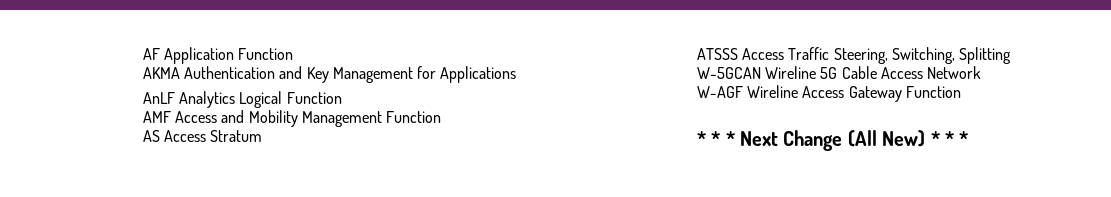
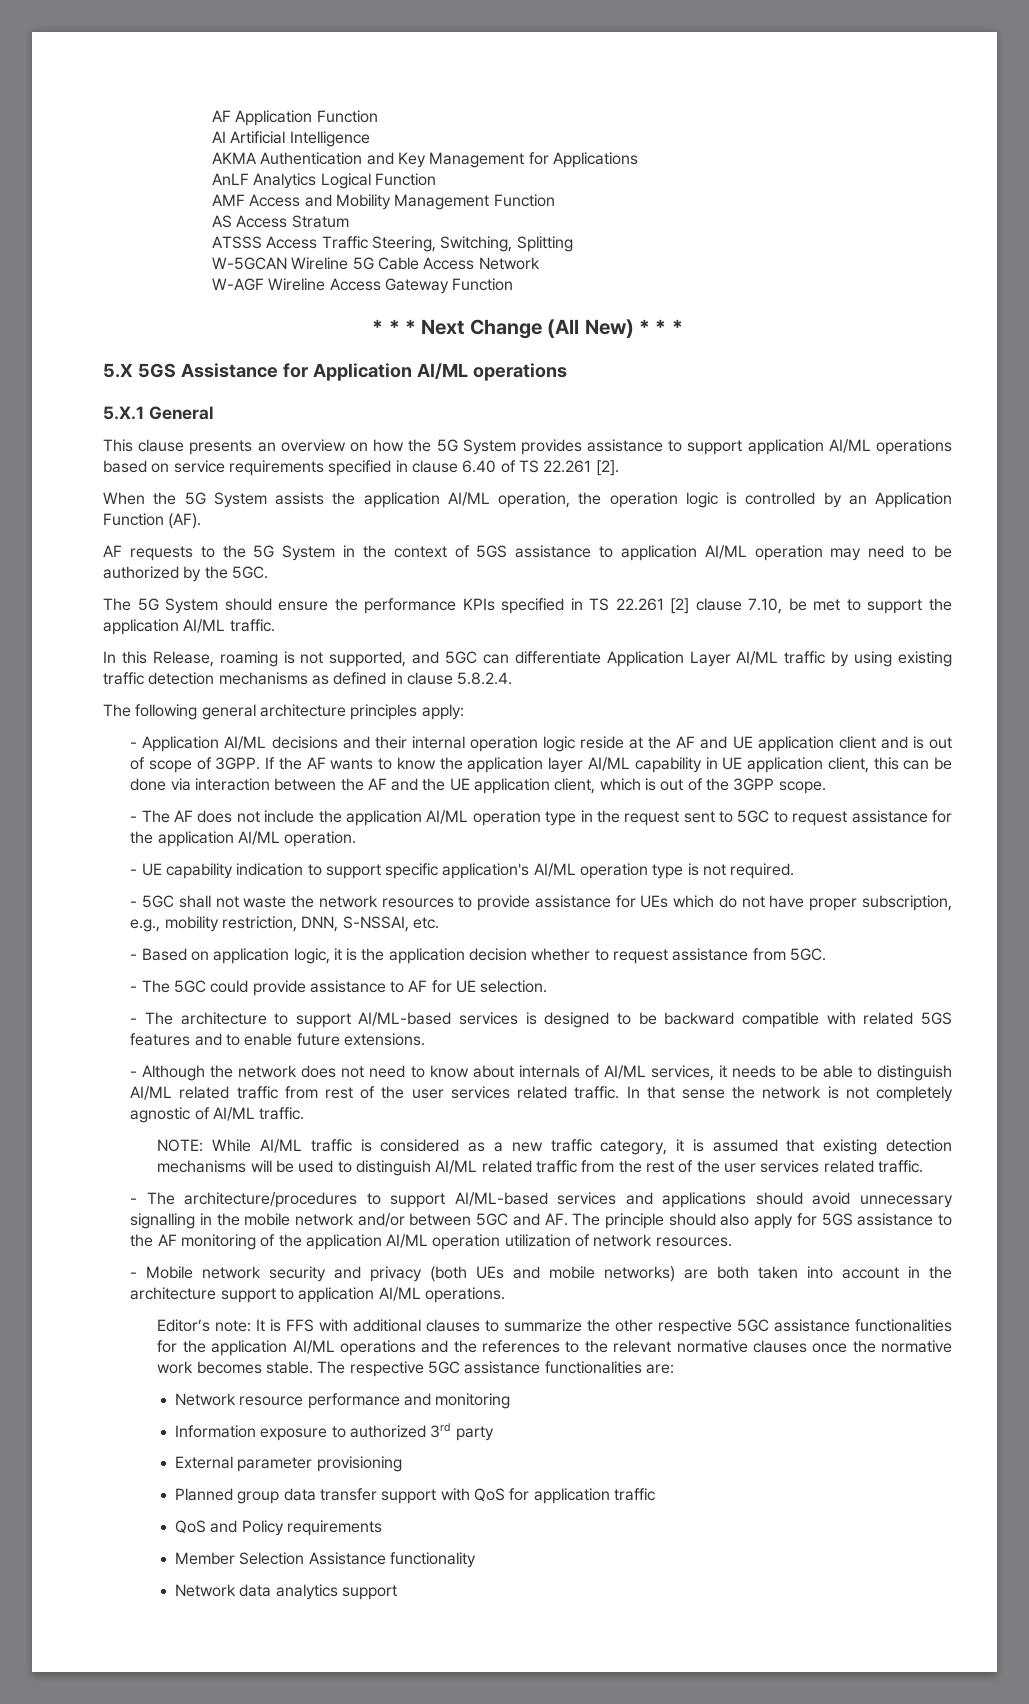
+ AI Artificial Intelligence
+ 5.X 5GS Assistance for Application AI/ML operations
+ 5.X.1 General
+ This clause presents an overview on how the 5G System provides assistance to support application AI/ML operations based on service requirements specified in clause 6.40 of TS 22.261 [2].
+ When the 5G System assists the application AI/ML operation, the operation logic is controlled by an Application Function (AF).
+ AF requests to the 5G System in the context of 5GS assistance to application AI/ML operation may need to be authorized by the 5GC.
+ The 5G System should ensure the performance KPIs specified in TS 22.261 [2] clause 7.10, be met to support the application AI/ML traffic.
+ In this Release, roaming is not supported, and 5GC can differentiate Application Layer AI/ML traffic by using existing traffic detection mechanisms as defined in clause 5.8.2.4.
+ The following general architecture principles apply:
+ - Application AI/ML decisions and their internal operation logic reside at the AF and UE application client and is out of scope of 3GPP. If the AF wants to know the application layer AI/ML capability in UE application client, this can be done via interaction between the AF and the UE application client, which is out of the 3GPP scope.
+ - The AF does not include the application AI/ML operation type in the request sent to 5GC to request assistance for the application AI/ML operation.
+ - UE capability indication to support specific application's AI/ML operation type is not required.
+ - 5GC shall not waste the network resources to provide assistance for UEs which do not have proper subscription, e.g., mobility restriction, DNN, S-NSSAI, etc.
+ - Based on application logic, it is the application decision whether to request assistance from 5GC.
+ - The 5GC could provide assistance to AF for UE selection.
+ - The architecture to support AI/ML-based services is designed to be backward compatible with related 5GS features and to enable future extensions.
+ - Although the network does not need to know about internals of AI/ML services, it needs to be able to distinguish AI/ML related traffic from rest of the user services related traffic. In that sense the network is not completely agnostic of AI/ML traffic.
+ NOTE: While AI/ML traffic is considered as a new traffic category, it is assumed that existing detection mechanisms will be used to distinguish AI/ML related traffic from the rest of the user services related traffic.
+ - The architecture/procedures to support AI/ML-based services and applications should avoid unnecessary signalling in the mobile network and/or between 5GC and AF. The principle should also apply for 5GS assistance to the AF monitoring of the application AI/ML operation utilization of network resources.
+ - Mobile network security and privacy (both UEs and mobile networks) are both taken into account in the architecture support to application AI/ML operations.
+ Editor’s note: It is FFS with additional clauses to summarize the other respective 5GC assistance functionalities for the application AI/ML operations and the references to the relevant normative clauses once the normative work becomes stable. The respective 5GC assistance functionalities are:
+ Network resource performance and monitoring
+ Information exposure to authorized 3rd party
+ External parameter provisioning
+ Planned group data transfer support with QoS for application traffic
+ QoS and Policy requirements
+ Member Selection Assistance functionality
+ Network data analytics support

